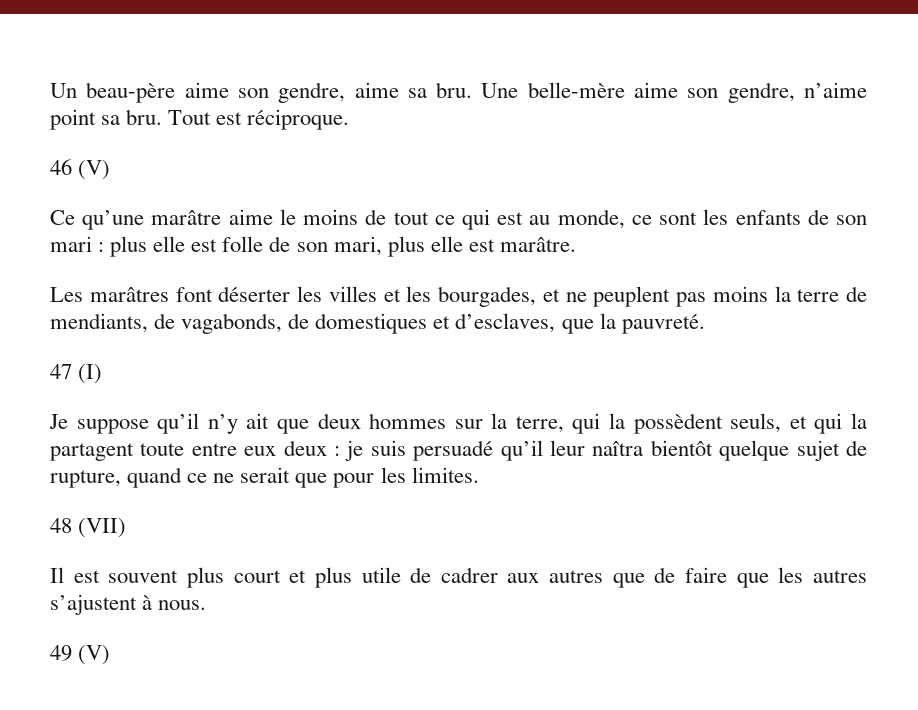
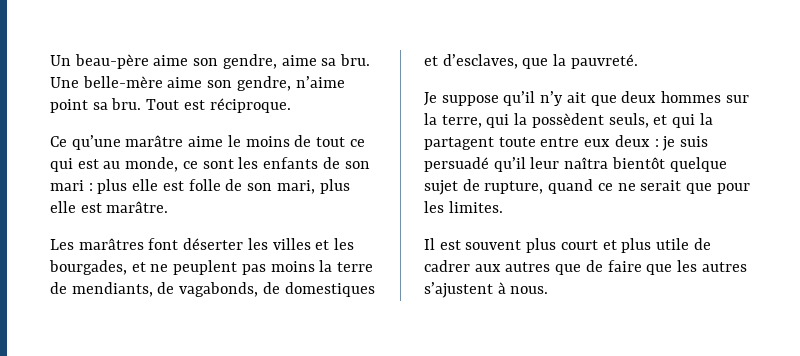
- 46 (V)
- 47 (I)
- 48 (VII)
- 49 (V)

